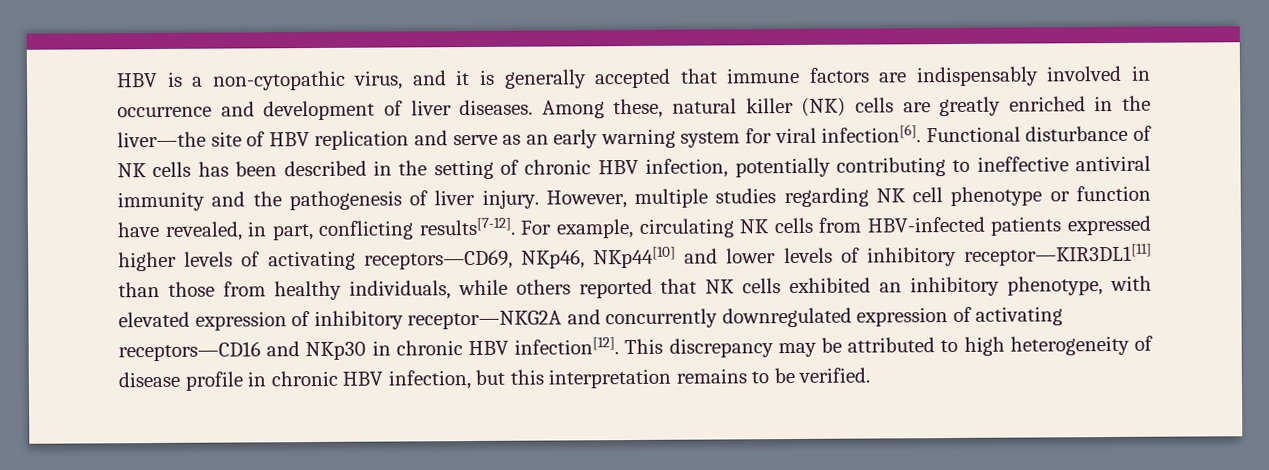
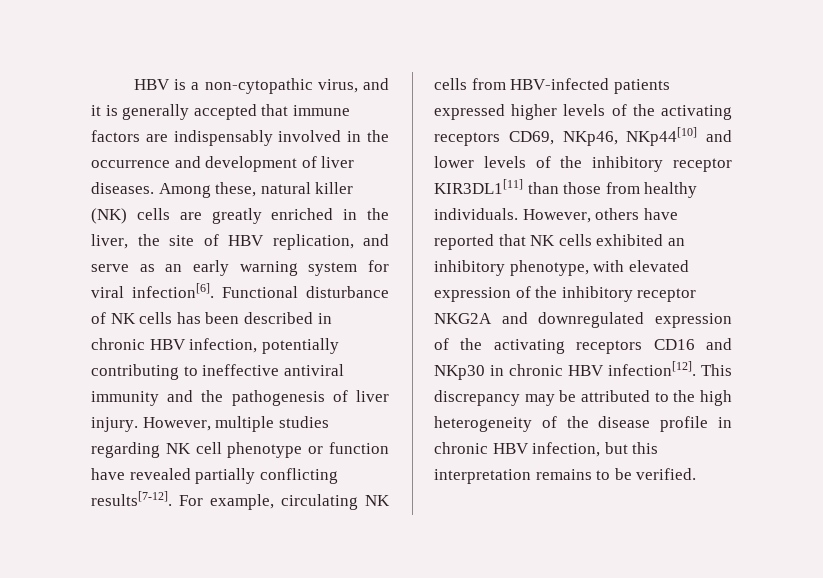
- HBV is a non-cytopathic virus, and it is generally accepted that immune factors are indispensably involved in occurrence and development of liver diseases.
+ HBV is a non-cytopathic virus, and it is generally accepted that immune factors are indispensably involved in the occurrence and development of liver diseases.
- Among these, natural killer (NK) cells are greatly enriched in the liver—the site of HBV replication and serve as an early warning system for viral infection[6].
+ Among these, natural killer (NK) cells are greatly enriched in the liver, the site of HBV replication, and serve as an early warning system for viral infection[6].
- Functional disturbance of NK cells has been described in the setting of chronic HBV infection, potentially contributing to ineffective antiviral immunity and the pathogenesis of liver injury.
+ Functional disturbance of NK cells has been described in chronic HBV infection, potentially contributing to ineffective antiviral immunity and the pathogenesis of liver injury.
- However, multiple studies regarding NK cell phenotype or function have revealed, in part, conflicting results[7-12].
+ However, multiple studies regarding NK cell phenotype or function have revealed partially conflicting results[7-12].
- For example, circulating NK cells from HBV-infected patients expressed higher levels of activating receptors—CD69, NKp46, NKp44[10] and lower levels of inhibitory receptor—KIR3DL1[11] than those from healthy individuals, while others reported that NK cells exhibited an inhibitory phenotype, with elevated expression of inhibitory receptor—NKG2A and concurrently downregulated expression of activating receptors—CD16 and NKp30 in chronic HBV infection[12].
+ For example, circulating NK cells from HBV-infected patients expressed higher levels of the activating receptors CD69, NKp46, NKp44[10] and lower levels of the inhibitory receptor KIR3DL1[11] than those from healthy individuals. However, others have reported that NK cells exhibited an inhibitory phenotype, with elevated expression of the inhibitory receptor NKG2A and downregulated expression of the activating receptors CD16 and NKp30 in chronic HBV infection[12].
- This discrepancy may be attributed to high heterogeneity of disease profile in chronic HBV infection, but this interpretation remains to be verified.
+ This discrepancy may be attributed to the high heterogeneity of the disease profile in chronic HBV infection, but this interpretation remains to be verified.

